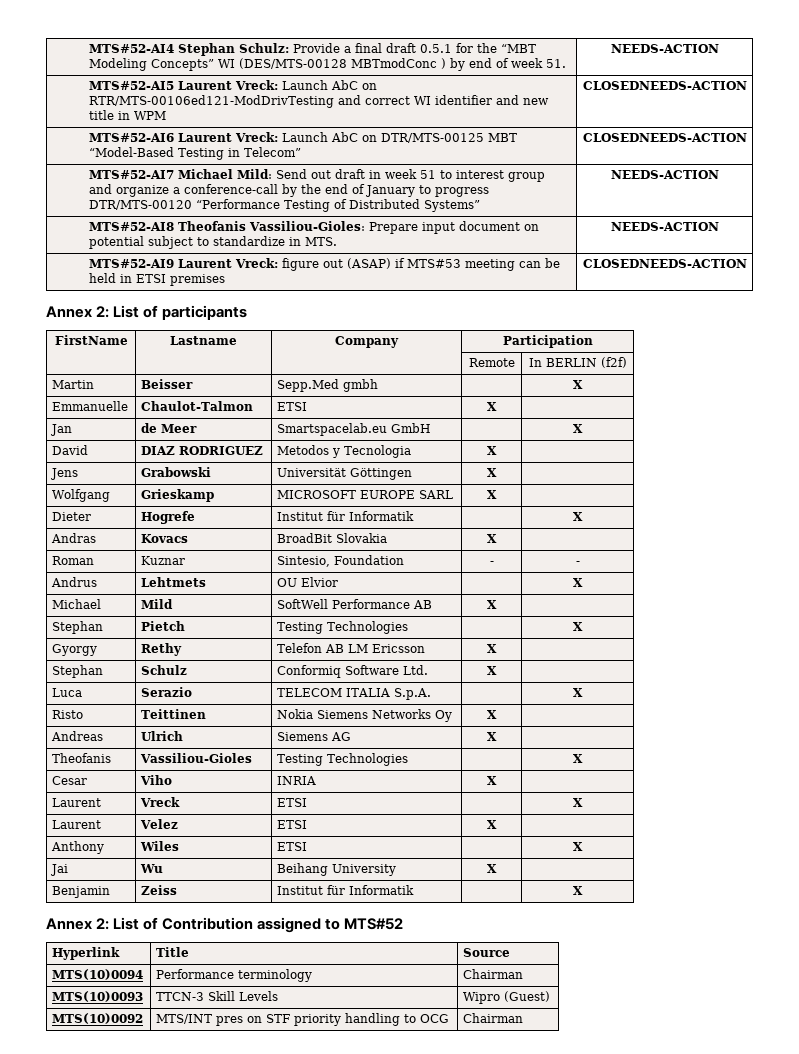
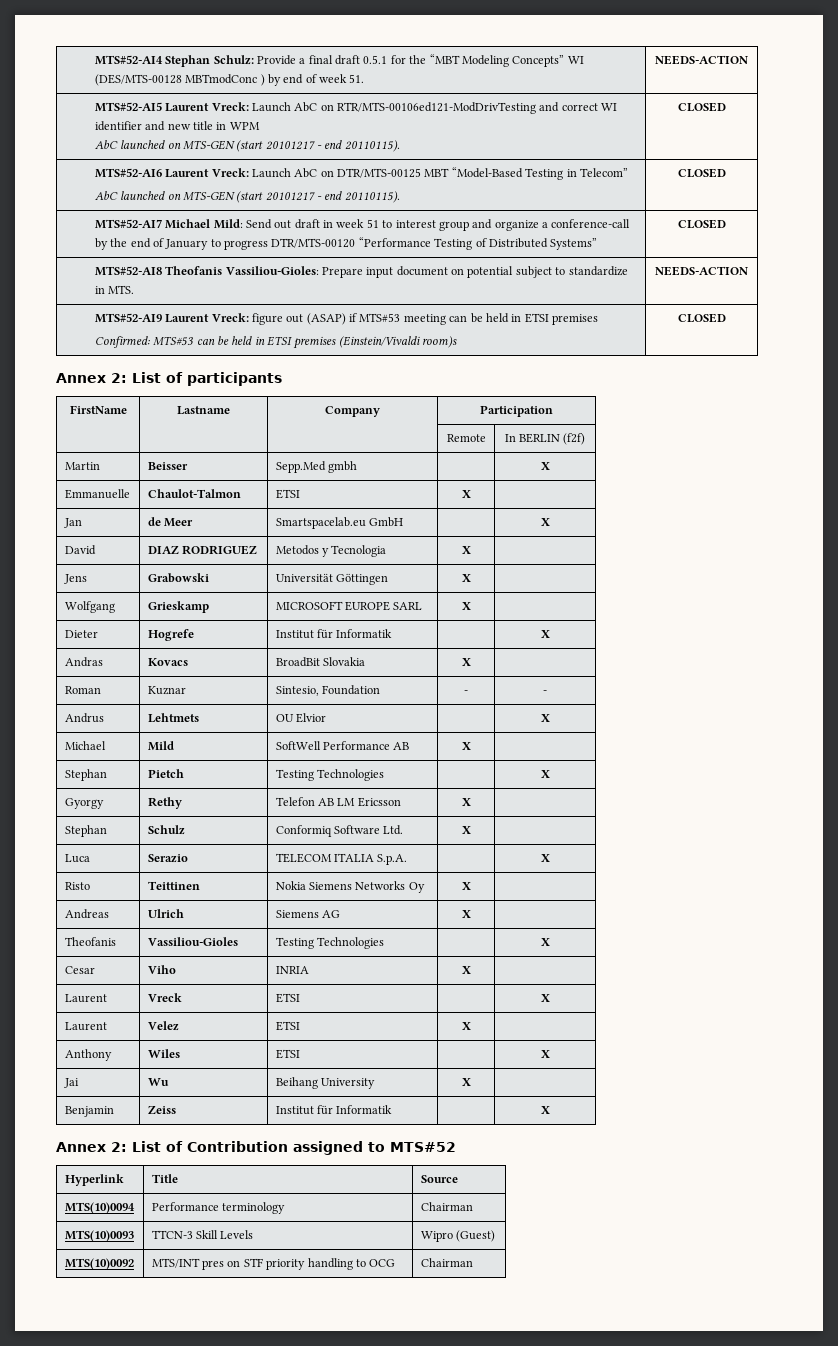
- MTS#52-AI5 Laurent Vreck: Launch AbC on RTR/MTS-00106ed121-ModDrivTesting and correct WI identifier and new title in WPM | CLOSEDNEEDS-ACTION
+ MTS#52-AI5 Laurent Vreck: Launch AbC on RTR/MTS-00106ed121-ModDrivTesting and correct WI identifier and new title in WPM
+ AbC launched on MTS-GEN (start 20101217 - end 20110115). | CLOSED
- MTS#52-AI6 Laurent Vreck: Launch AbC on DTR/MTS-00125 MBT “Model-Based Testing in Telecom” | CLOSEDNEEDS-ACTION
+ MTS#52-AI6 Laurent Vreck: Launch AbC on DTR/MTS-00125 MBT “Model-Based Testing in Telecom”
+ AbC launched on MTS-GEN (start 20101217 - end 20110115). | CLOSED
- MTS#52-AI7 Michael Mild: Send out draft in week 51 to interest group and organize a conference-call by the end of January to progress DTR/MTS-00120 “Performance Testing of Distributed Systems” | NEEDS-ACTION
+ MTS#52-AI7 Michael Mild: Send out draft in week 51 to interest group and organize a conference-call by the end of January to progress DTR/MTS-00120 “Performance Testing of Distributed Systems” | CLOSED
- MTS#52-AI9 Laurent Vreck: figure out (ASAP) if MTS#53 meeting can be held in ETSI premises | CLOSEDNEEDS-ACTION
+ MTS#52-AI9 Laurent Vreck: figure out (ASAP) if MTS#53 meeting can be held in ETSI premises
+ Confirmed: MTS#53 can be held in ETSI premises (Einstein/Vivaldi room)s | CLOSED

